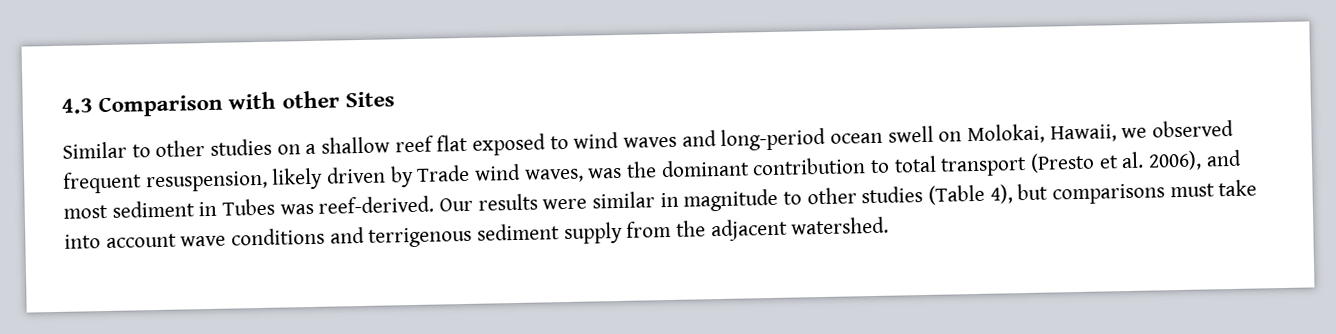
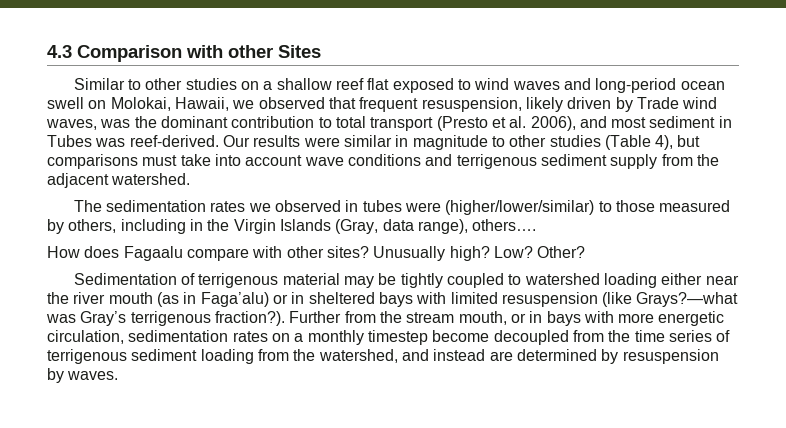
- Similar to other studies on a shallow reef flat exposed to wind waves and long-period ocean swell on Molokai, Hawaii, we observed frequent resuspension, likely driven by Trade wind waves, was the dominant contribution to total transport (Presto et al. 2006), and most sediment in Tubes was reef-derived.
+ Similar to other studies on a shallow reef flat exposed to wind waves and long-period ocean swell on Molokai, Hawaii, we observed that frequent resuspension, likely driven by Trade wind waves, was the dominant contribution to total transport (Presto et al. 2006), and most sediment in Tubes was reef-derived.
+ The sedimentation rates we observed in tubes were (higher/lower/similar) to those measured by others, including in the Virgin Islands (Gray, data range), others….
+ How does Fagaalu compare with other sites? Unusually high? Low? Other?
+ Sedimentation of terrigenous material may be tightly coupled to watershed loading either near the river mouth (as in Faga’alu) or in sheltered bays with limited resuspension (like Grays?—what was Gray’s terrigenous fraction?). Further from the stream mouth, or in bays with more energetic circulation, sedimentation rates on a monthly timestep become decoupled from the time series of terrigenous sediment loading from the watershed, and instead are determined by resuspension by waves.

